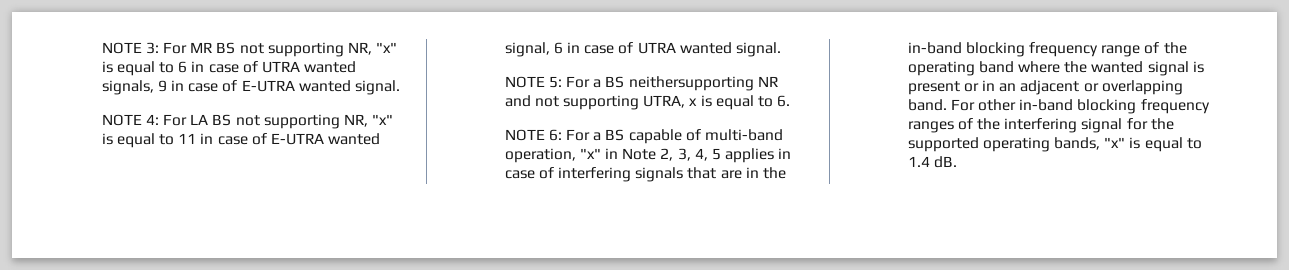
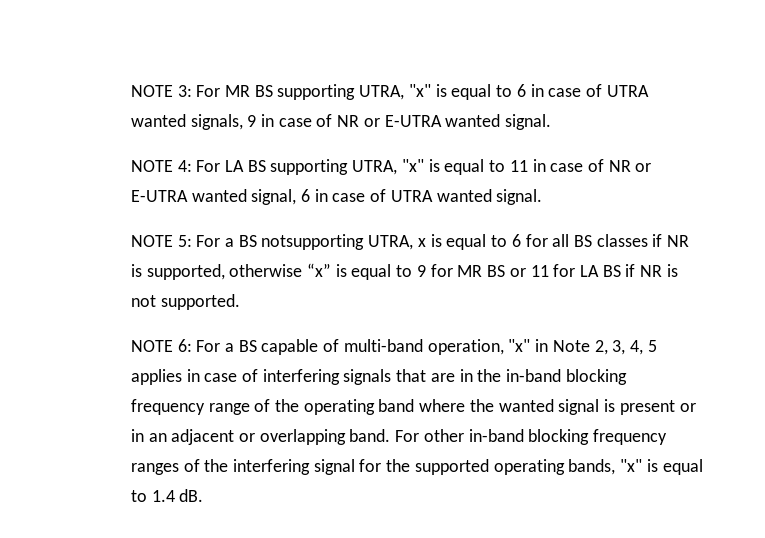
- NOTE 3: For MR BS not supporting NR, "x" is equal to 6 in case of UTRA wanted signals, 9 in case of E-UTRA wanted signal.
+ NOTE 3: For MR BS supporting UTRA, "x" is equal to 6 in case of UTRA wanted signals, 9 in case of NR or E-UTRA wanted signal.
- NOTE 4: For LA BS not supporting NR, "x" is equal to 11 in case of E-UTRA wanted signal, 6 in case of UTRA wanted signal.
+ NOTE 4: For LA BS supporting UTRA, "x" is equal to 11 in case of NR or E-UTRA wanted signal, 6 in case of UTRA wanted signal.
- NOTE 5: For a BS neithersupporting NR and not supporting UTRA, x is equal to 6.
+ NOTE 5: For a BS notsupporting UTRA, x is equal to 6 for all BS classes if NR is supported, otherwise “x” is equal to 9 for MR BS or 11 for LA BS if NR is not supported.

